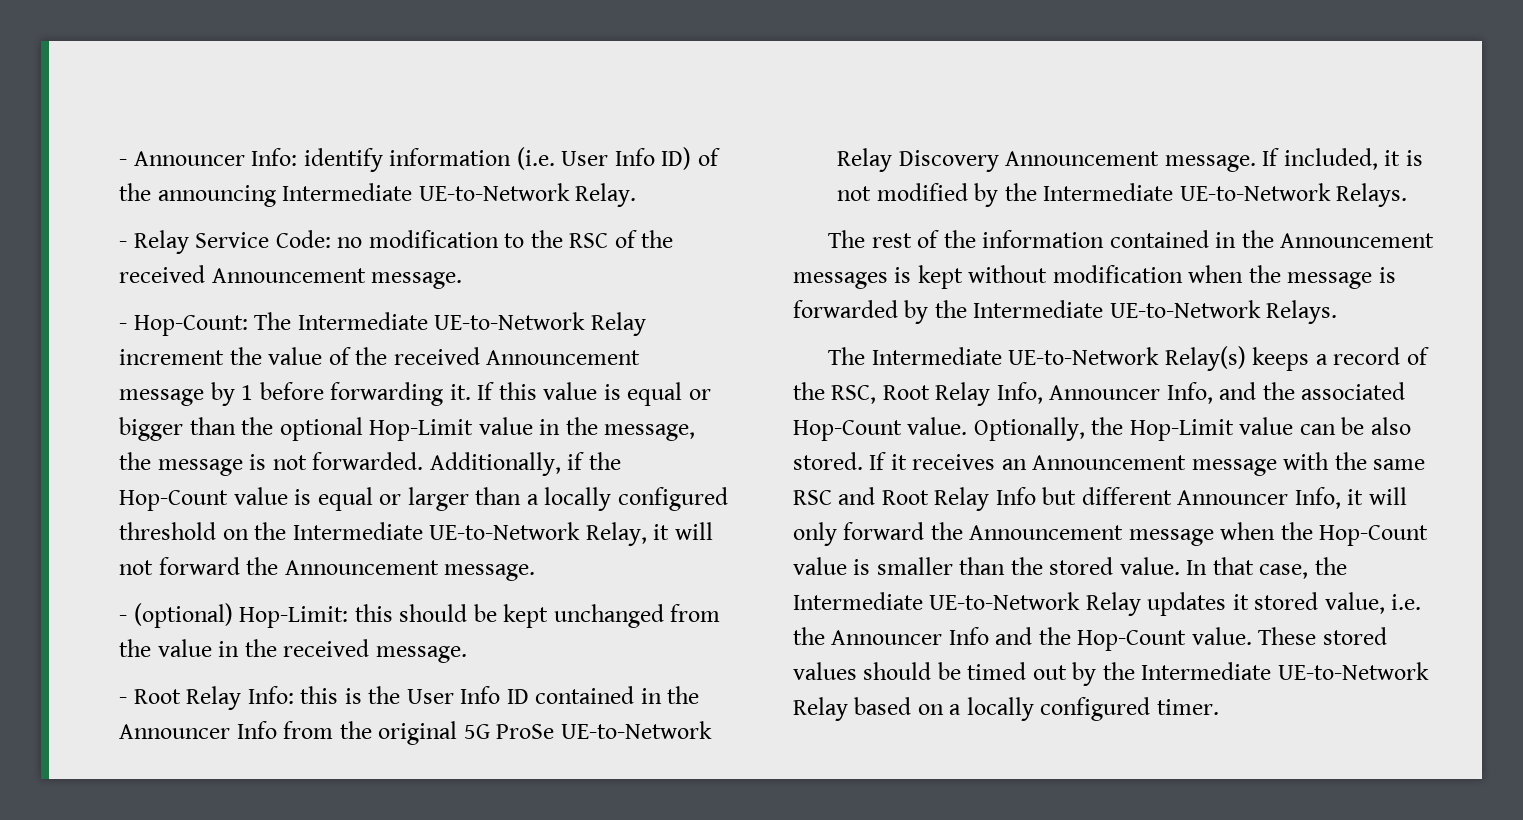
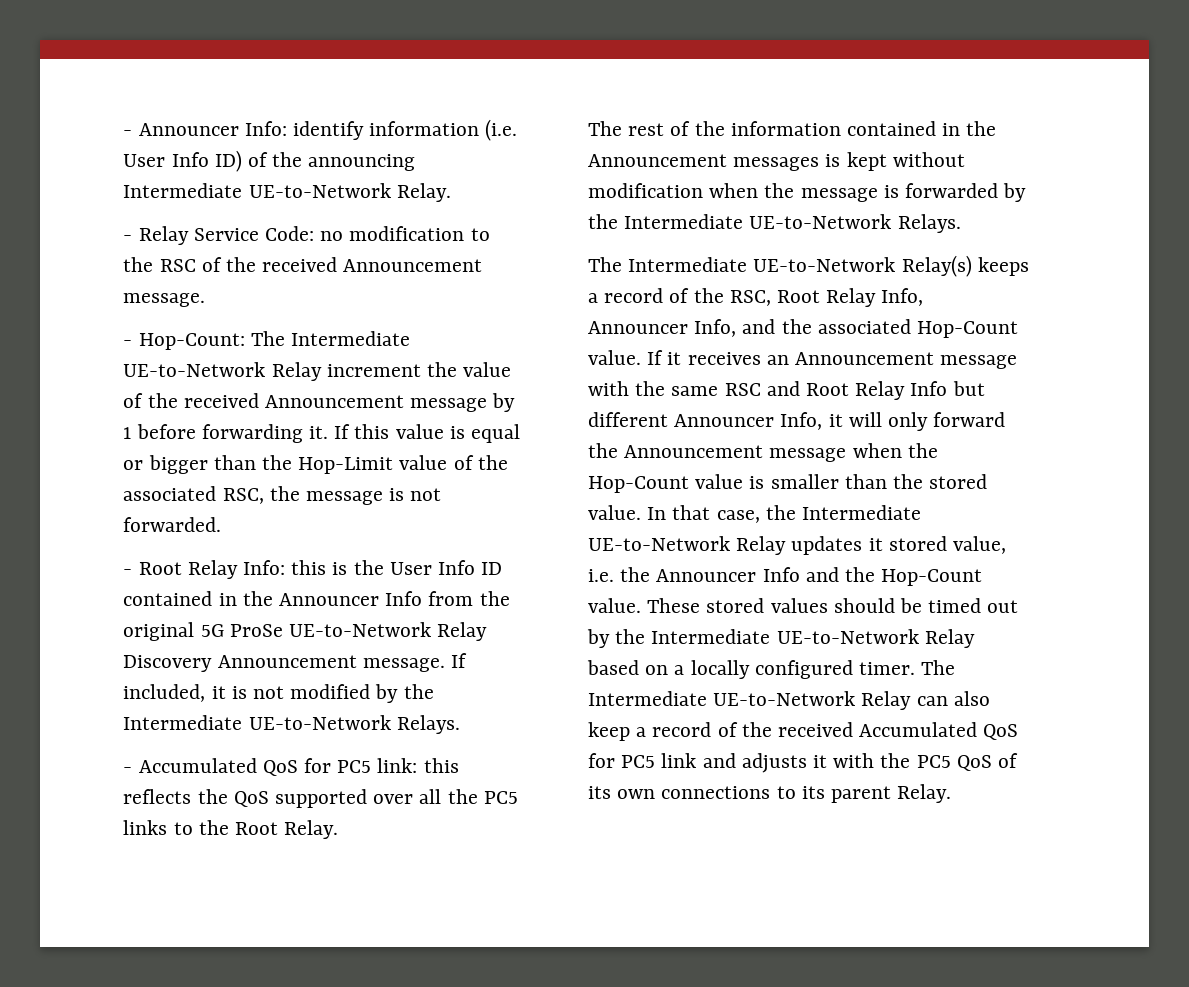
- If this value is equal or bigger than the optional Hop-Limit value in the message, the message is not forwarded. Additionally, if the Hop-Count value is equal or larger than a locally configured threshold on the Intermediate UE-to-Network Relay, it will not forward the Announcement message.
- - (optional) Hop-Limit: this should be kept unchanged from the value in the received message.
+ If this value is equal or bigger than the Hop-Limit value of the associated RSC, the message is not forwarded.
+ - Accumulated QoS for PC5 link: this reflects the QoS supported over all the PC5 links to the Root Relay.
- Optionally, the Hop-Limit value can be also stored.
+ The Intermediate UE-to-Network Relay can also keep a record of the received Accumulated QoS for PC5 link and adjusts it with the PC5 QoS of its own connections to its parent Relay.

